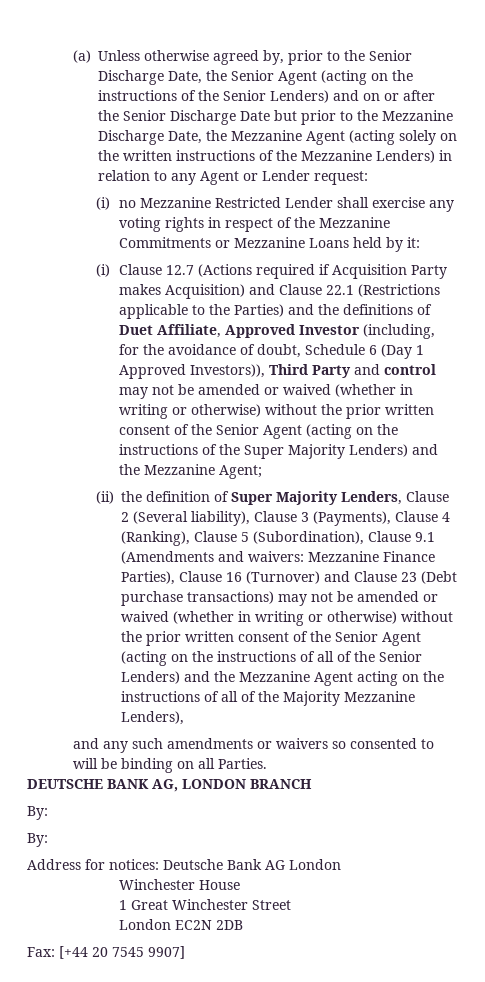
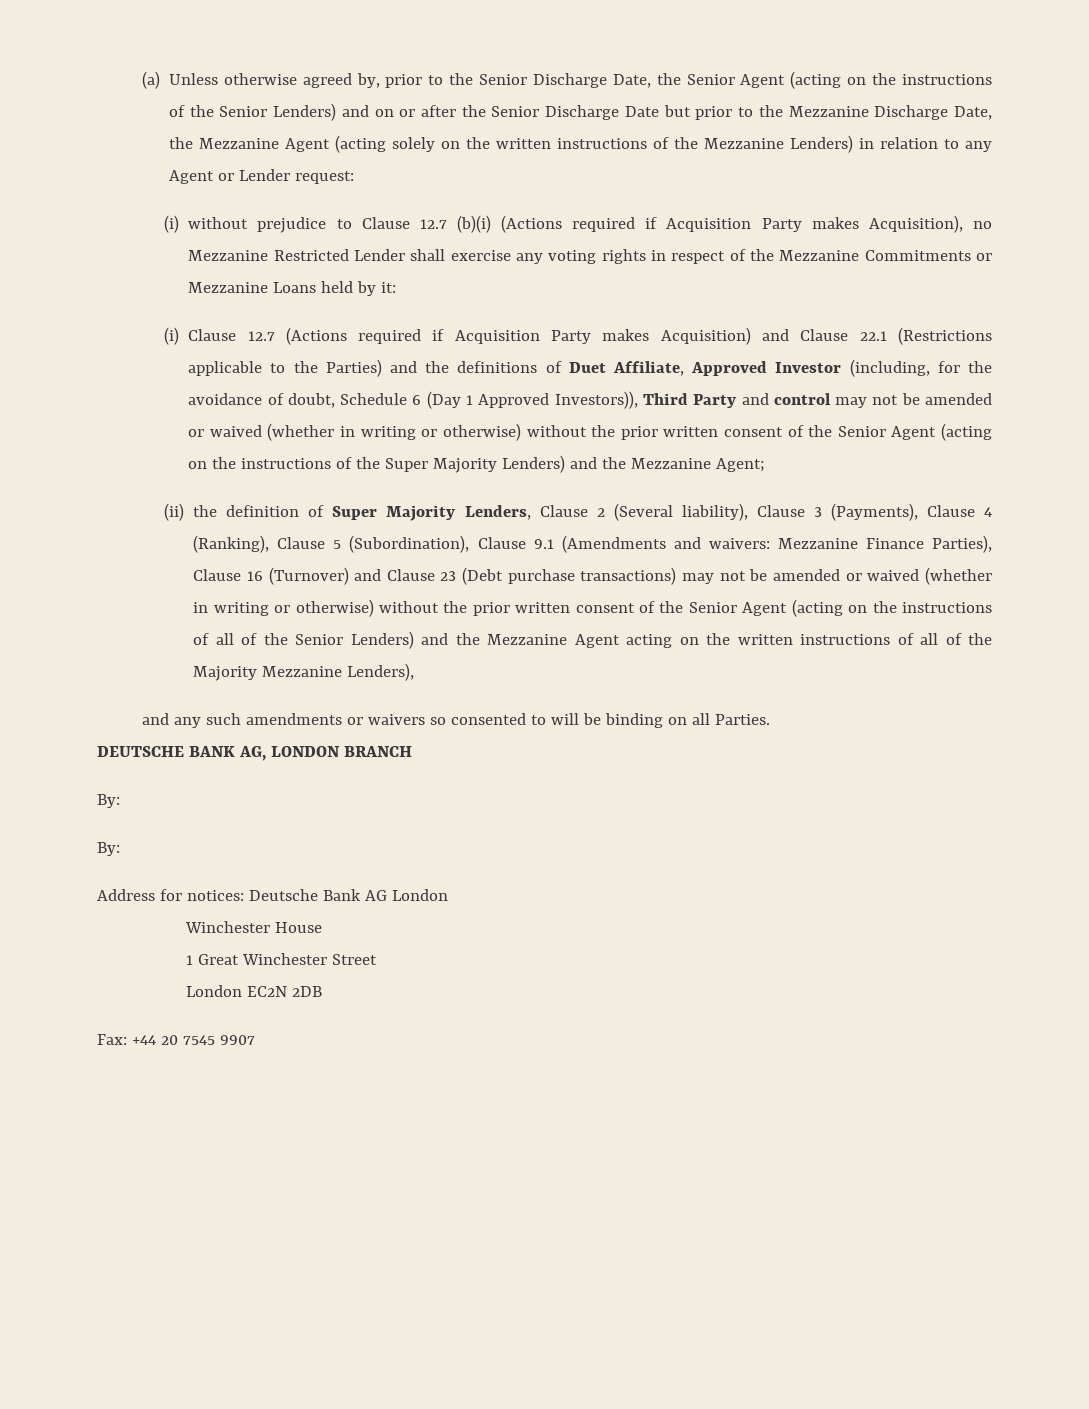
- (i) no Mezzanine Restricted Lender shall exercise any voting rights in respect of the Mezzanine Commitments or Mezzanine Loans held by it:
+ (i) without prejudice to Clause 12.7 (b)(i) (Actions required if Acquisition Party makes Acquisition), no Mezzanine Restricted Lender shall exercise any voting rights in respect of the Mezzanine Commitments or Mezzanine Loans held by it:
- Mezzanine Finance Parties), Clause 16 (Turnover) and Clause 23 (Debt purchase transactions) may not be amended or waived (whether in writing or otherwise) without the prior written consent of the Senior Agent (acting on the instructions of all of the Senior Lenders) and the Mezzanine Agent acting on the instructions of all of the Majority Mezzanine Lenders),
+ Mezzanine Finance Parties), Clause 16 (Turnover) and Clause 23 (Debt purchase transactions) may not be amended or waived (whether in writing or otherwise) without the prior written consent of the Senior Agent (acting on the instructions of all of the Senior Lenders) and the Mezzanine Agent acting on the written instructions of all of the Majority Mezzanine Lenders),
- Fax: [+44 20 7545 9907]
+ Fax: +44 20 7545 9907

